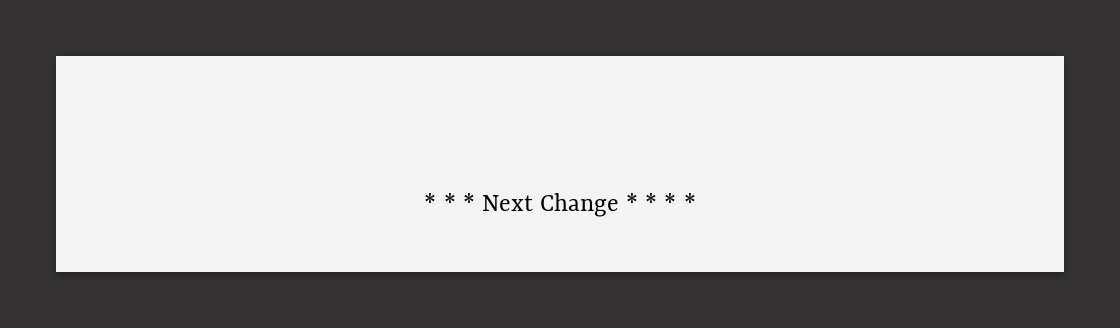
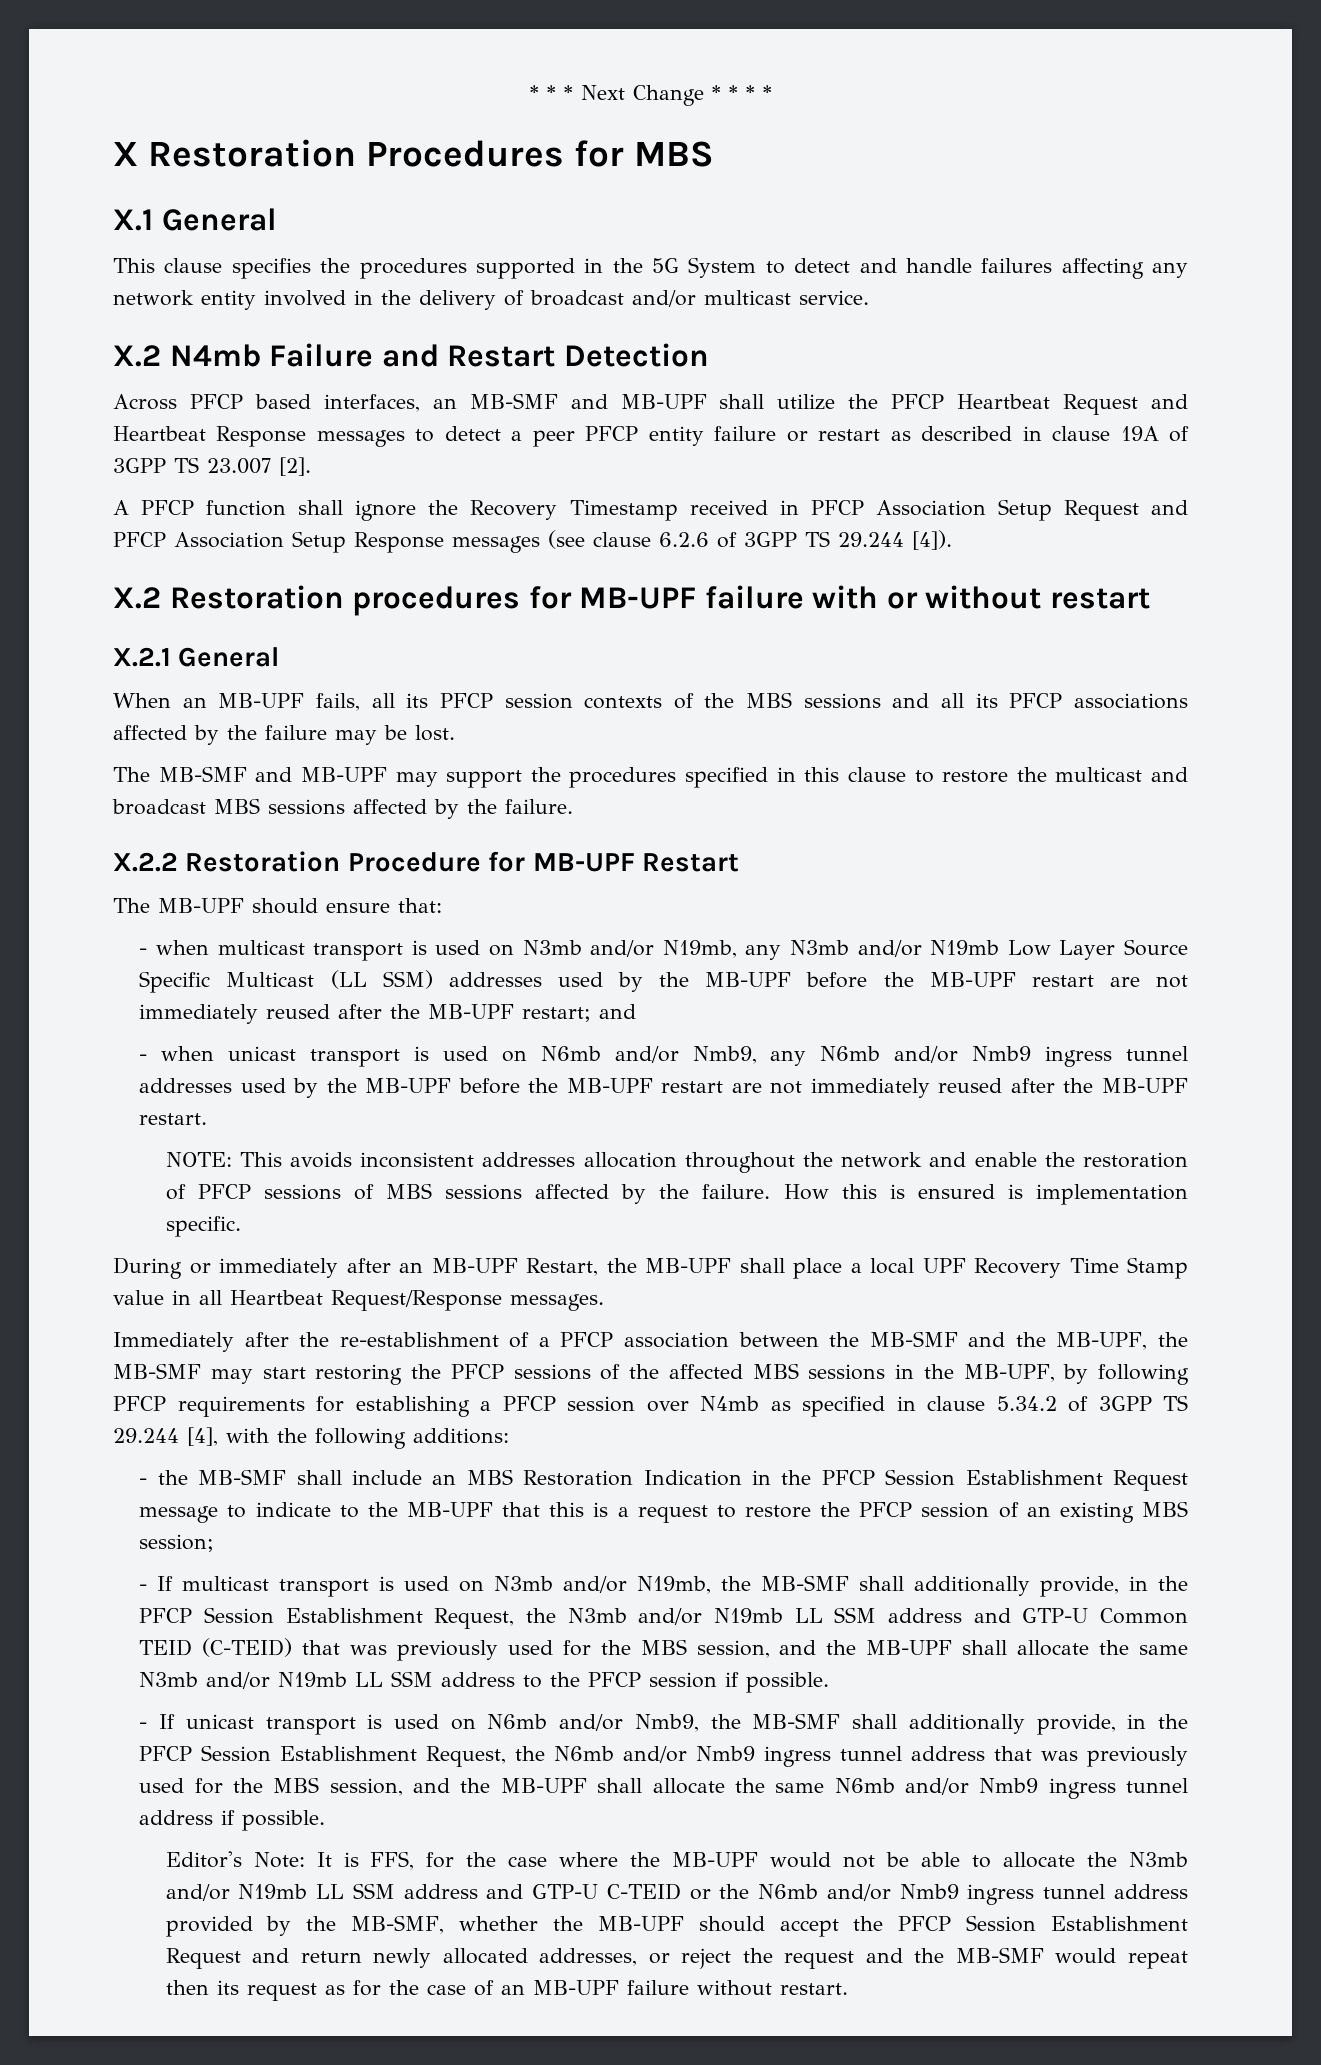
+ X Restoration Procedures for MBS
+ X.1 General
+ This clause specifies the procedures supported in the 5G System to detect and handle failures affecting any network entity involved in the delivery of broadcast and/or multicast service.
+ X.2 N4mb Failure and Restart Detection
+ Across PFCP based interfaces, an MB-SMF and MB-UPF shall utilize the PFCP Heartbeat Request and Heartbeat Response messages to detect a peer PFCP entity failure or restart as described in clause 19A of 3GPP TS 23.007 [2].
+ A PFCP function shall ignore the Recovery Timestamp received in PFCP Association Setup Request and PFCP Association Setup Response messages (see clause 6.2.6 of 3GPP TS 29.244 [4]).
+ X.2 Restoration procedures for MB-UPF failure with or without restart
+ X.2.1 General
+ When an MB-UPF fails, all its PFCP session contexts of the MBS sessions and all its PFCP associations affected by the failure may be lost.
+ The MB-SMF and MB-UPF may support the procedures specified in this clause to restore the multicast and broadcast MBS sessions affected by the failure.
+ X.2.2 Restoration Procedure for MB-UPF Restart
+ The MB-UPF should ensure that:
+ - when multicast transport is used on N3mb and/or N19mb, any N3mb and/or N19mb Low Layer Source Specific Multicast (LL SSM) addresses used by the MB-UPF before the MB-UPF restart are not immediately reused after the MB-UPF restart; and
+ - when unicast transport is used on N6mb and/or Nmb9, any N6mb and/or Nmb9 ingress tunnel addresses used by the MB-UPF before the MB-UPF restart are not immediately reused after the MB-UPF restart.
+ NOTE: This avoids inconsistent addresses allocation throughout the network and enable the restoration of PFCP sessions of MBS sessions affected by the failure. How this is ensured is implementation specific.
+ During or immediately after an MB-UPF Restart, the MB-UPF shall place a local UPF Recovery Time Stamp value in all Heartbeat Request/Response messages.
+ Immediately after the re-establishment of a PFCP association between the MB-SMF and the MB-UPF, the MB-SMF may start restoring the PFCP sessions of the affected MBS sessions in the MB-UPF, by following PFCP requirements for establishing a PFCP session over N4mb as specified in clause 5.34.2 of 3GPP TS 29.244 [4], with the following additions:
+ - the MB-SMF shall include an MBS Restoration Indication in the PFCP Session Establishment Request message to indicate to the MB-UPF that this is a request to restore the PFCP session of an existing MBS session;
+ - If multicast transport is used on N3mb and/or N19mb, the MB-SMF shall additionally provide, in the PFCP Session Establishment Request, the N3mb and/or N19mb LL SSM address and GTP-U Common TEID (C-TEID) that was previously used for the MBS session, and the MB-UPF shall allocate the same N3mb and/or N19mb LL SSM address to the PFCP session if possible.
+ - If unicast transport is used on N6mb and/or Nmb9, the MB-SMF shall additionally provide, in the PFCP Session Establishment Request, the N6mb and/or Nmb9 ingress tunnel address that was previously used for the MBS session, and the MB-UPF shall allocate the same N6mb and/or Nmb9 ingress tunnel address if possible.
+ Editor's Note: It is FFS, for the case where the MB-UPF would not be able to allocate the N3mb and/or N19mb LL SSM address and GTP-U C-TEID or the N6mb and/or Nmb9 ingress tunnel address provided by the MB-SMF, whether the MB-UPF should accept the PFCP Session Establishment Request and return newly allocated addresses, or reject the request and the MB-SMF would repeat then its request as for the case of an MB-UPF failure without restart.

